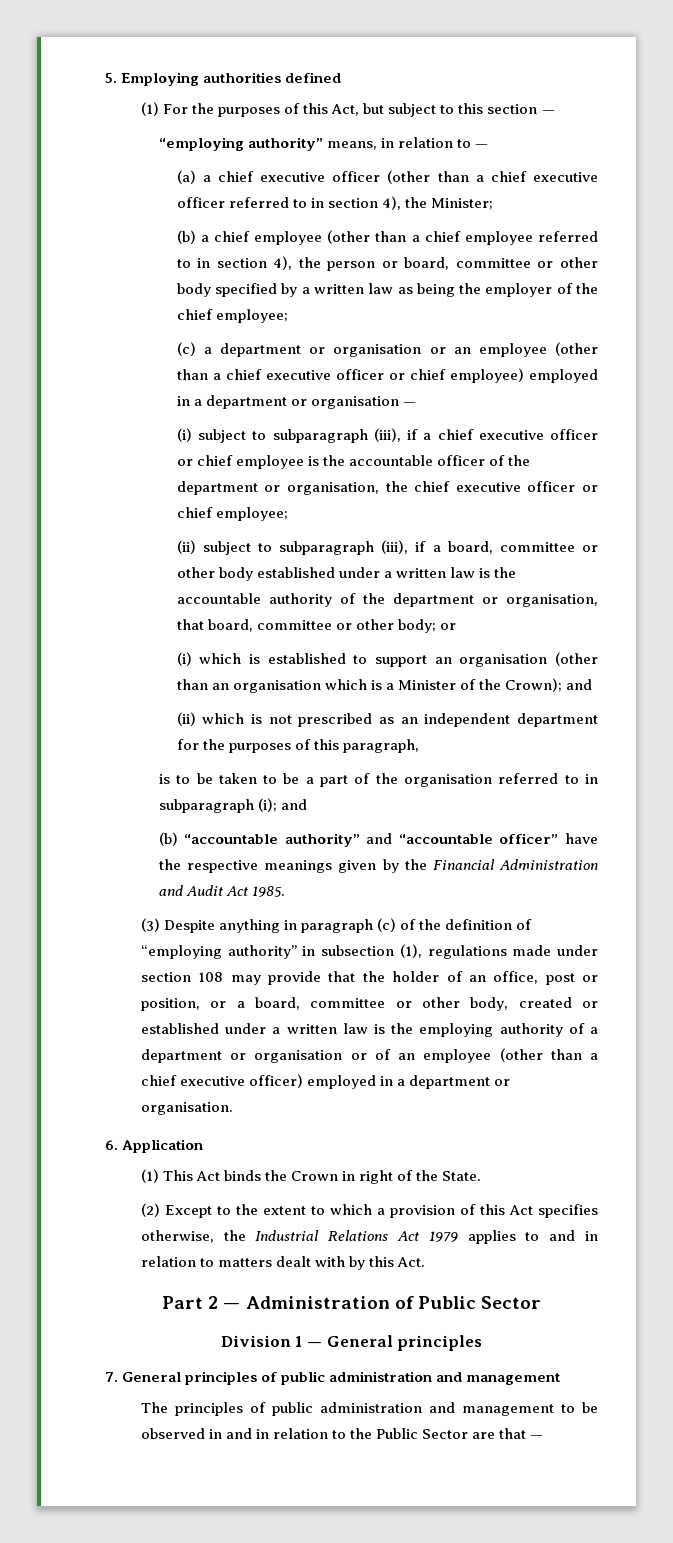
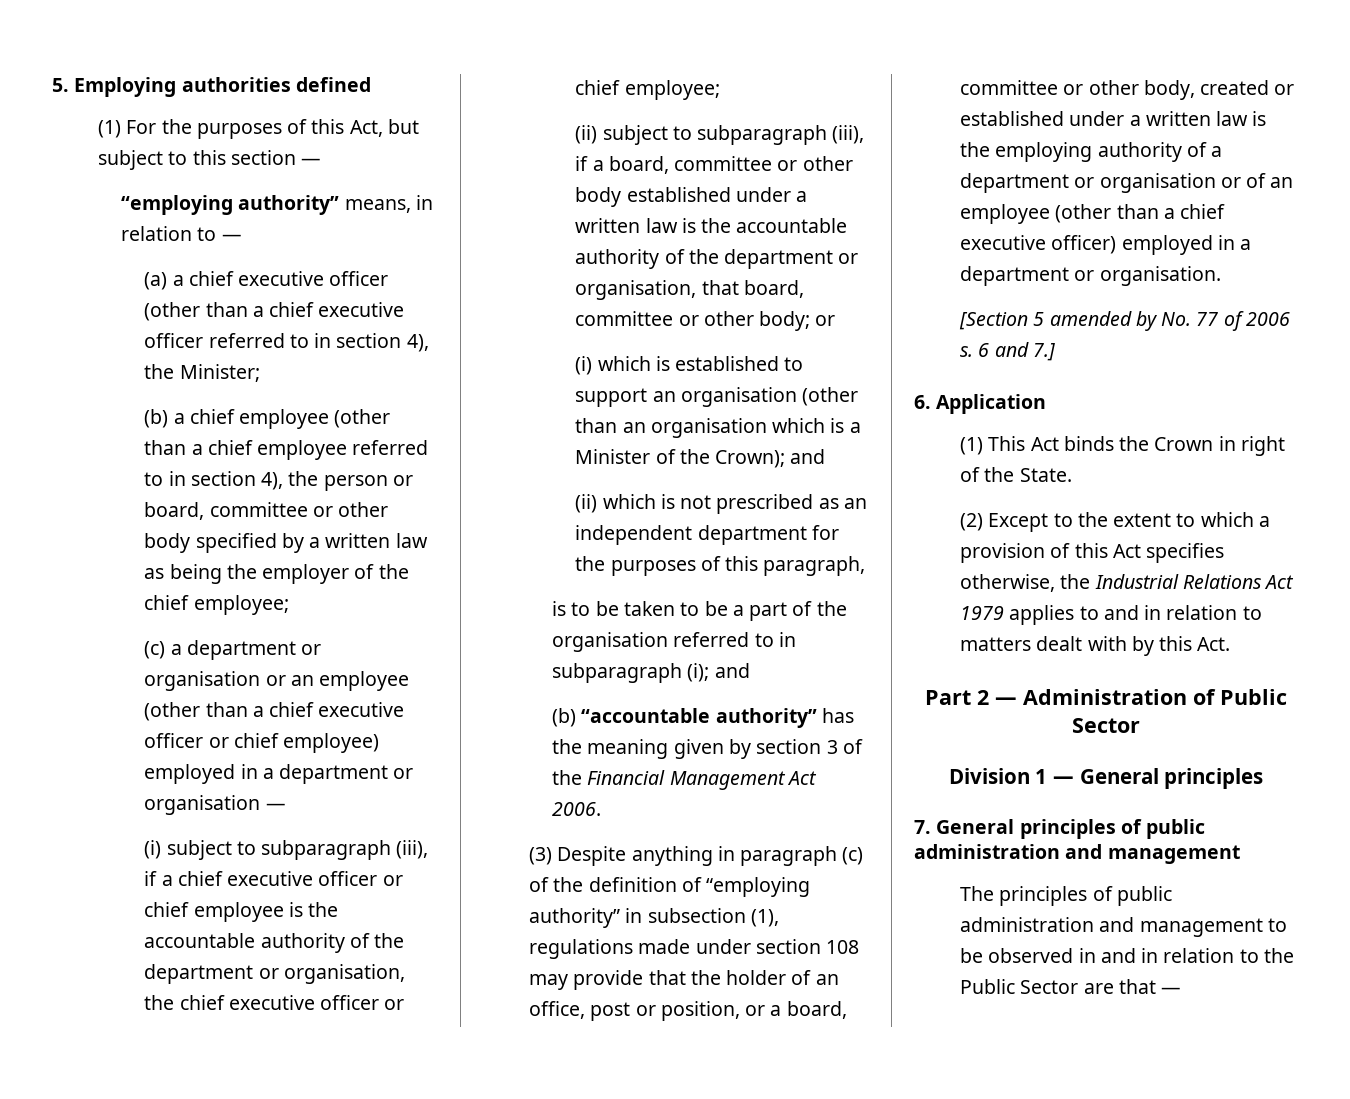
- (i) subject to subparagraph (iii), if a chief executive officer or chief employee is the accountable officer of the department or organisation, the chief executive officer or chief employee;
+ (i) subject to subparagraph (iii), if a chief executive officer or chief employee is the accountable authority of the department or organisation, the chief executive officer or chief employee;
- (b) “accountable authority” and “accountable officer” have the respective meanings given by the Financial Administration and Audit Act 1985.
+ (b) “accountable authority” has the meaning given by section 3 of the Financial Management Act 2006.
+ [Section 5 amended by No. 77 of 2006 s. 6 and 7.]

